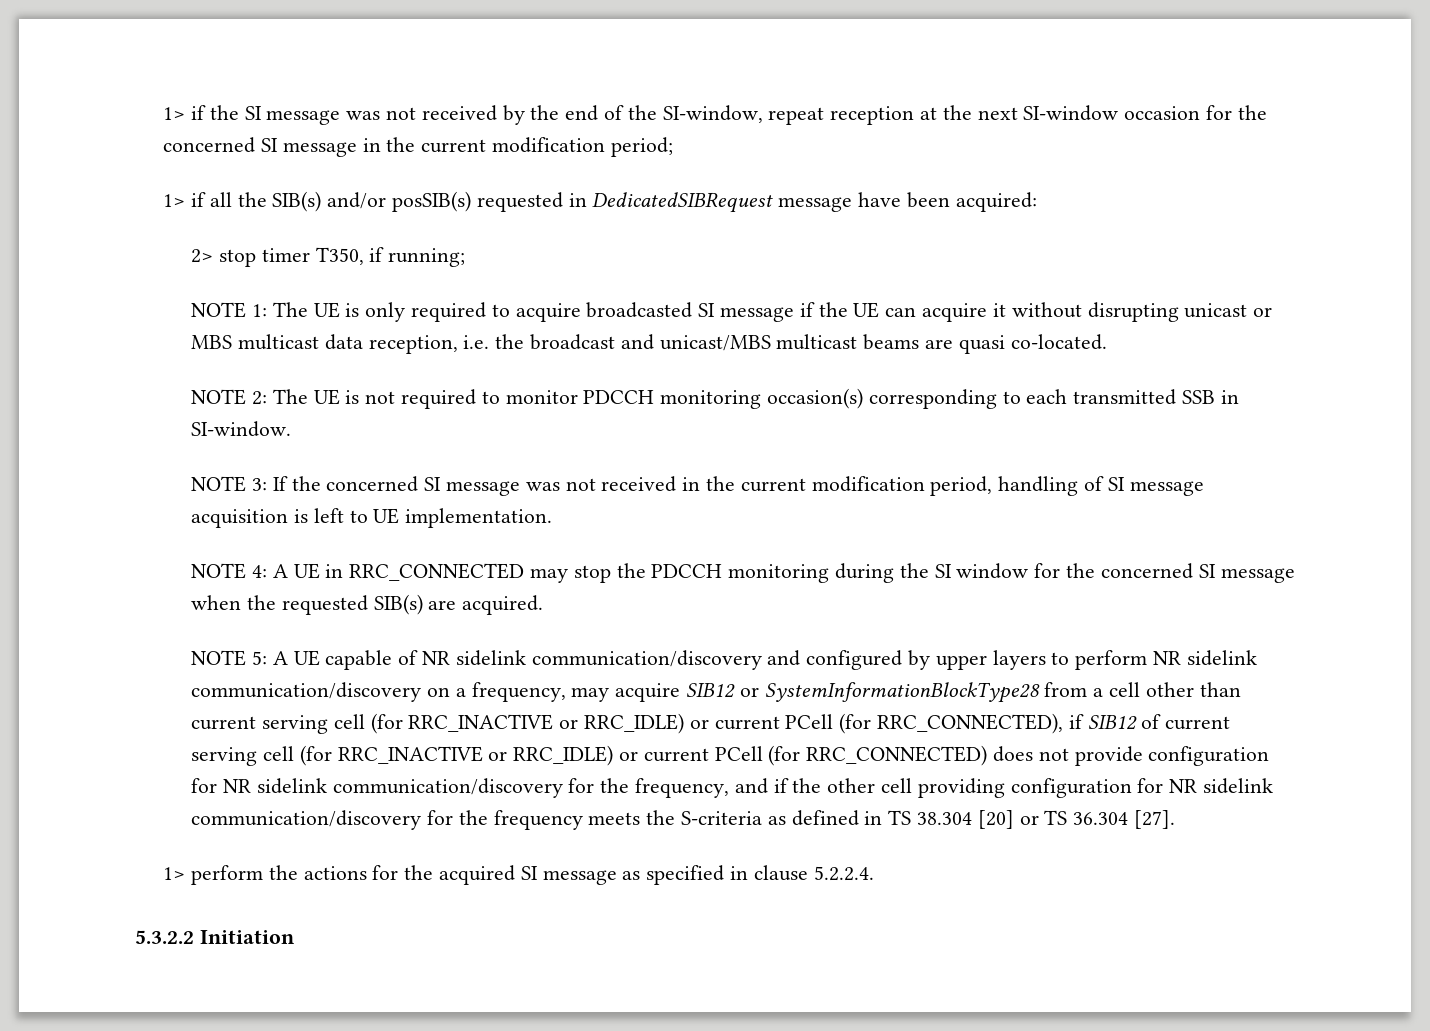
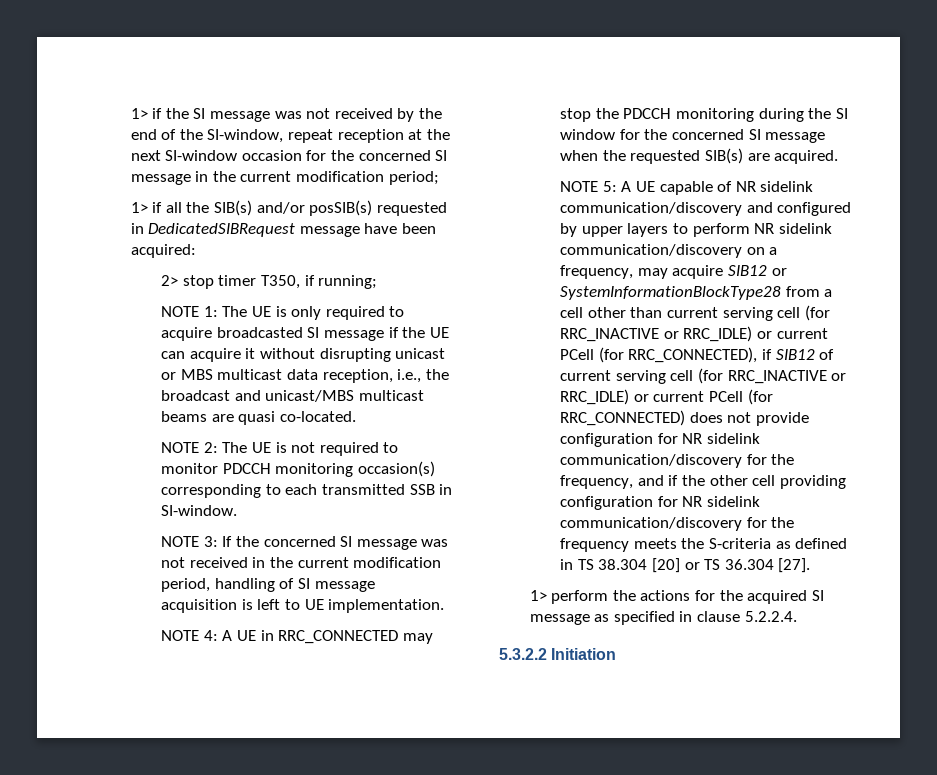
- NOTE 1: The UE is only required to acquire broadcasted SI message if the UE can acquire it without disrupting unicast or MBS multicast data reception, i.e. the broadcast and unicast/MBS multicast beams are quasi co-located.
+ NOTE 1: The UE is only required to acquire broadcasted SI message if the UE can acquire it without disrupting unicast or MBS multicast data reception, i.e., the broadcast and unicast/MBS multicast beams are quasi co-located.

